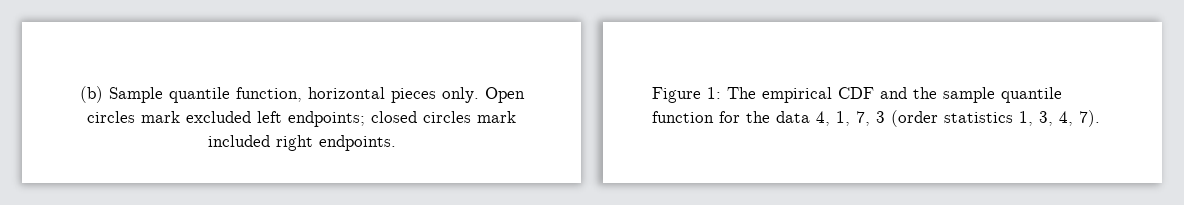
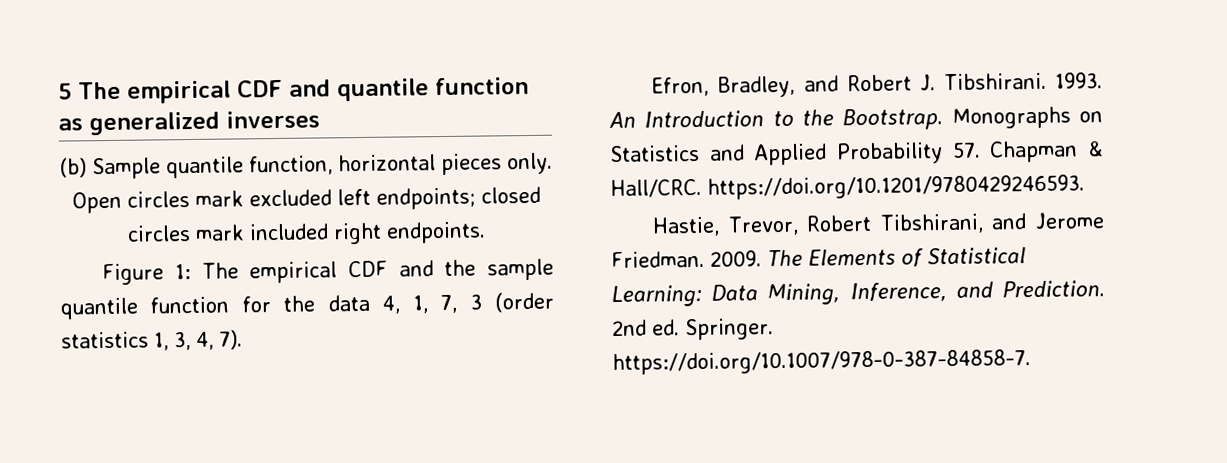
+ 5 The empirical CDF and quantile function as generalized inverses
+ Efron, Bradley, and Robert J. Tibshirani. 1993. An Introduction to the Bootstrap. Monographs on Statistics and Applied Probability 57. Chapman & Hall/CRC. https://doi.org/10.1201/9780429246593.
+ Hastie, Trevor, Robert Tibshirani, and Jerome Friedman. 2009. The Elements of Statistical Learning: Data Mining, Inference, and Prediction. 2nd ed. Springer. https://doi.org/10.1007/978-0-387-84858-7.

